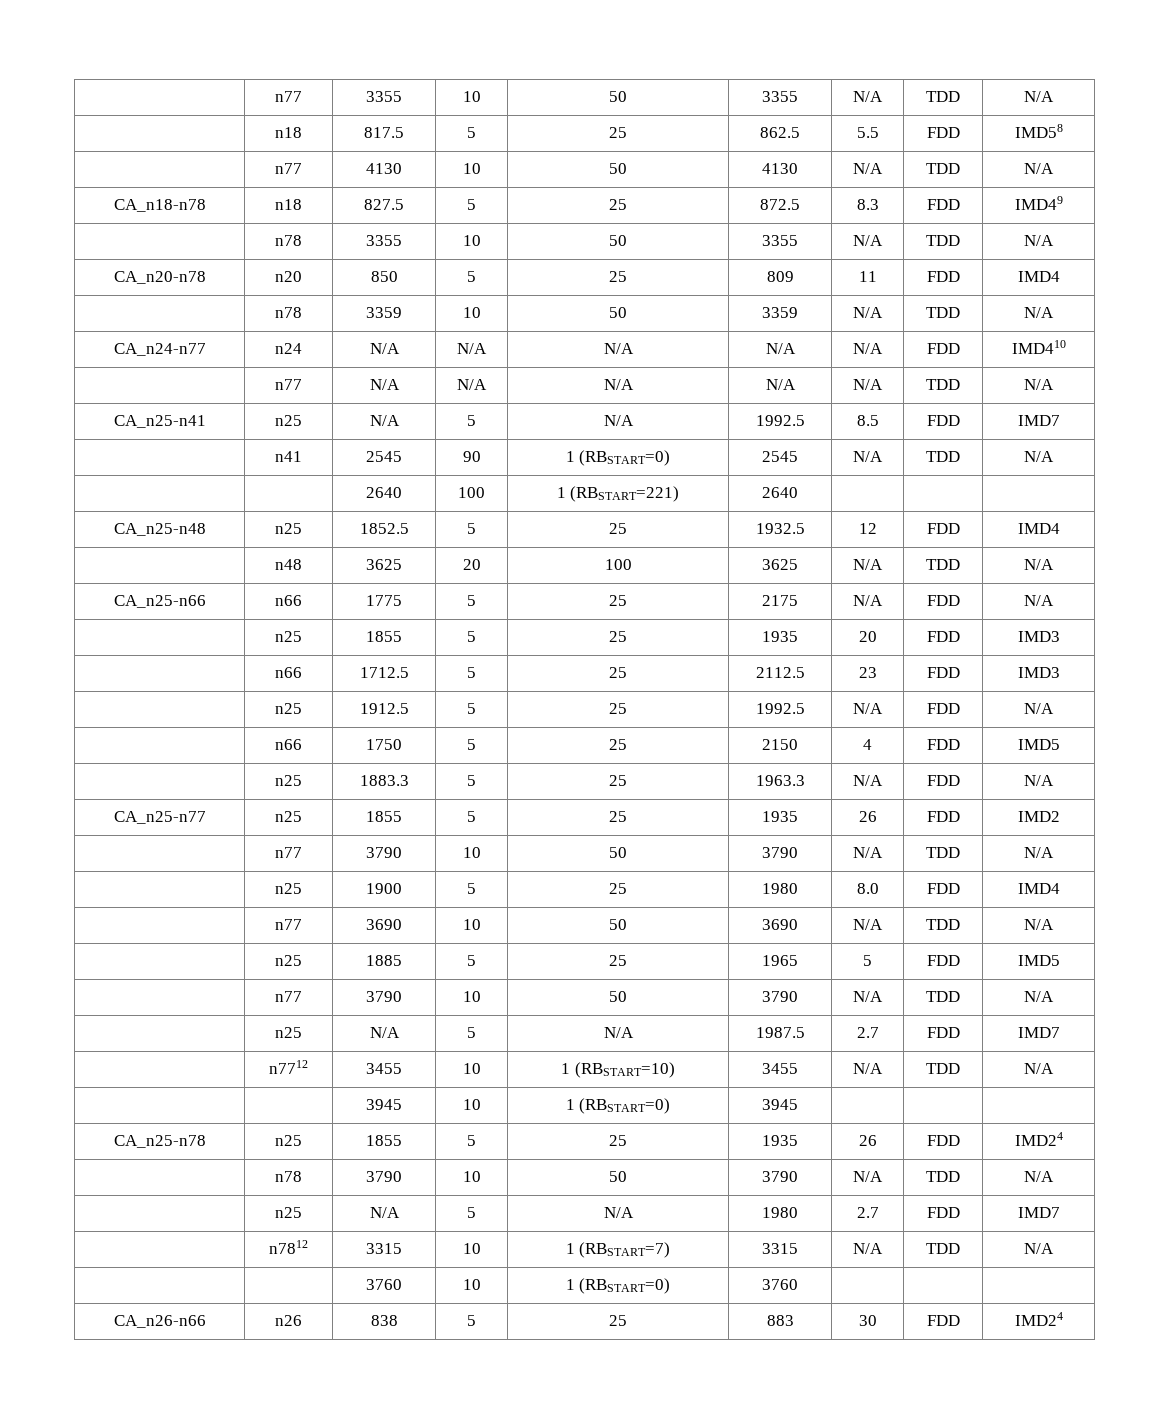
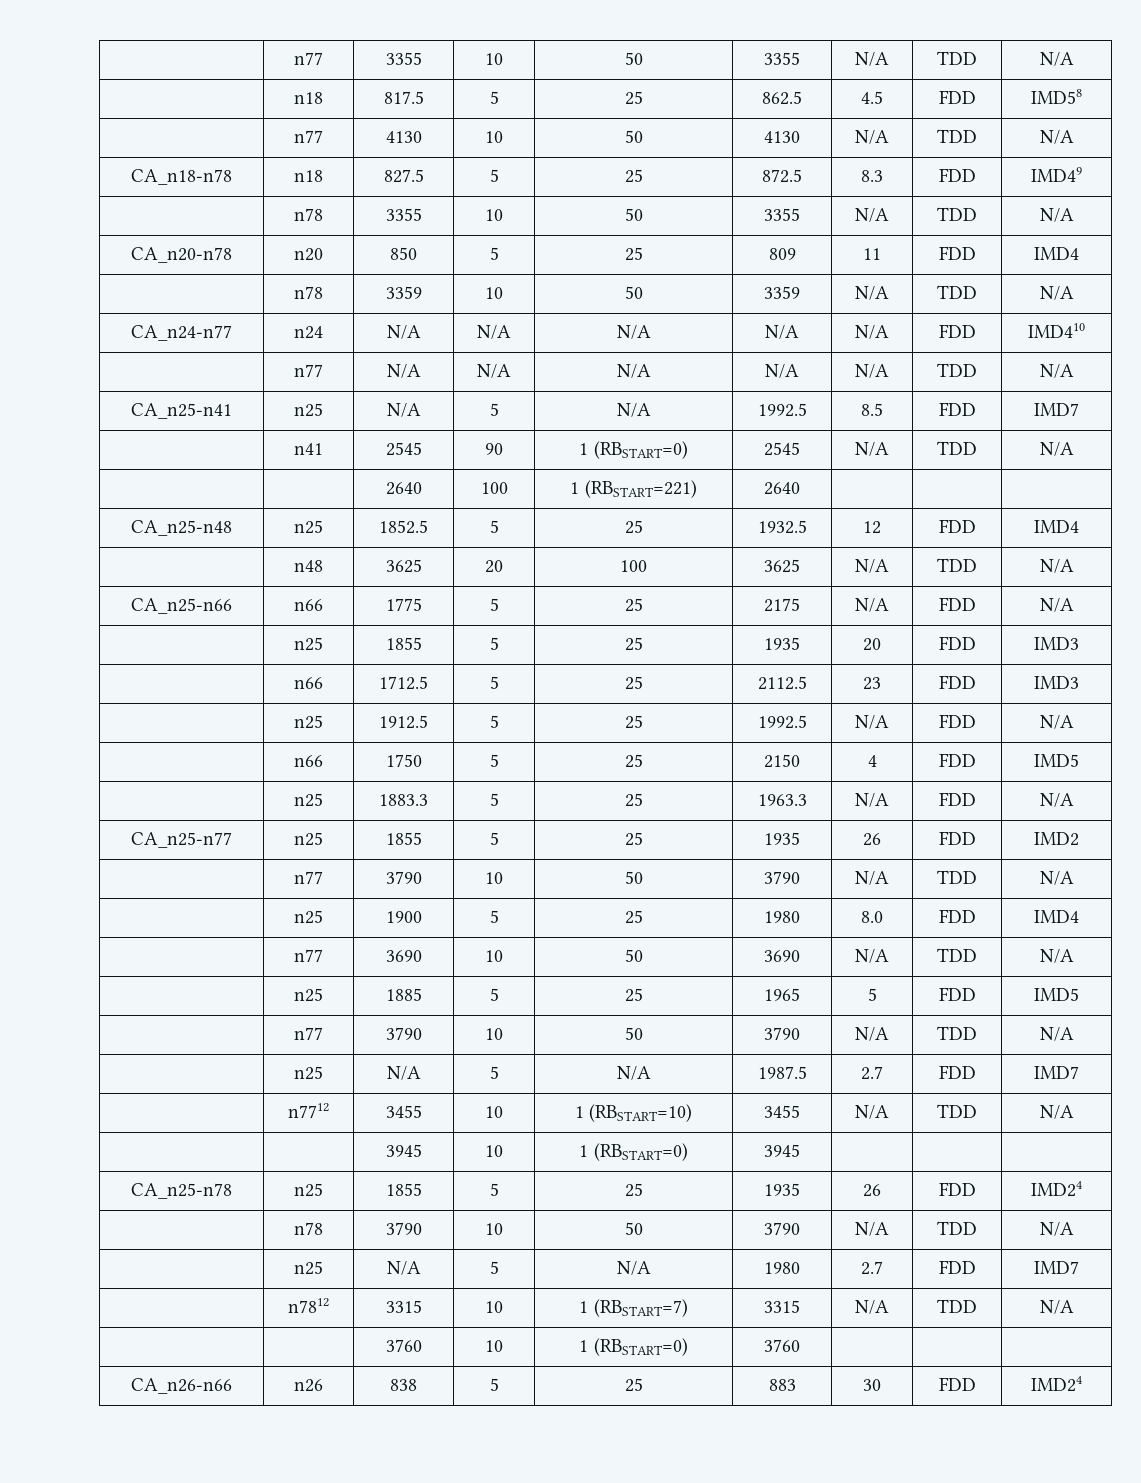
- | n18 | 817.5 | 5 | 25 | 862.5 | 5.5 | FDD | IMD58
+ | n18 | 817.5 | 5 | 25 | 862.5 | 4.5 | FDD | IMD58

